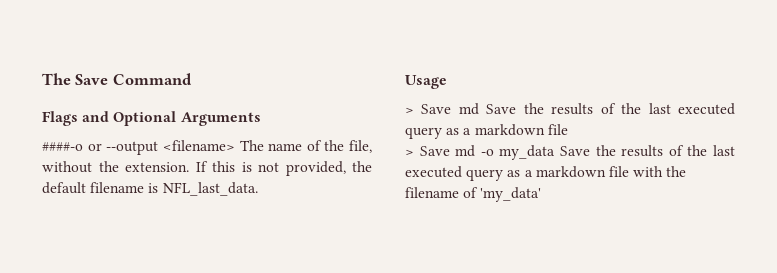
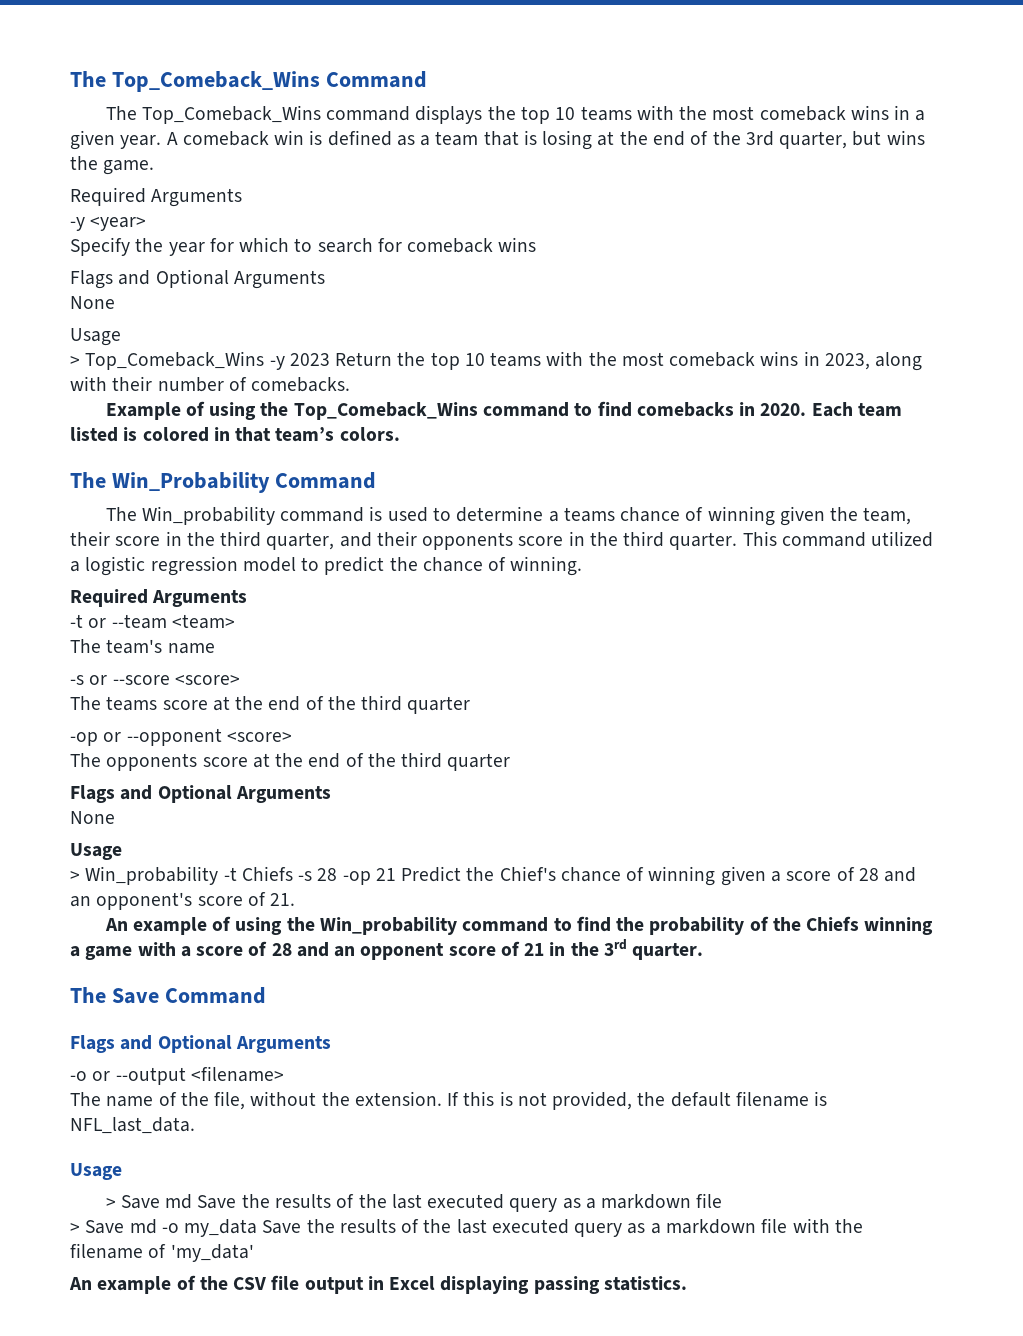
+ The Top_Comeback_Wins Command
+ The Top_Comeback_Wins command displays the top 10 teams with the most comeback wins in a given year. A comeback win is defined as a team that is losing at the end of the 3rd quarter, but wins the game.
+ Required Arguments
+ -y <year>
+ Specify the year for which to search for comeback wins
+ Flags and Optional Arguments
+ None
+ Usage
+ > Top_Comeback_Wins -y 2023 Return the top 10 teams with the most comeback wins in 2023, along with their number of comebacks.
+ Example of using the Top_Comeback_Wins command to find comebacks in 2020. Each team listed is colored in that team’s colors.
+ The Win_Probability Command
+ The Win_probability command is used to determine a teams chance of winning given the team, their score in the third quarter, and their opponents score in the third quarter. This command utilized a logistic regression model to predict the chance of winning.
+ Required Arguments
+ -t or --team <team>
+ The team's name
+ -s or --score <score>
+ The teams score at the end of the third quarter
+ -op or --opponent <score>
+ The opponents score at the end of the third quarter
+ Flags and Optional Arguments
+ None
+ Usage
+ > Win_probability -t Chiefs -s 28 -op 21 Predict the Chief's chance of winning given a score of 28 and an opponent's score of 21.
+ An example of using the Win_probability command to find the probability of the Chiefs winning a game with a score of 28 and an opponent score of 21 in the 3rd quarter.
- ####-o or --output <filename> The name of the file, without the extension.
+ -o or --output <filename>
+ The name of the file, without the extension.
+ An example of the CSV file output in Excel displaying passing statistics.

